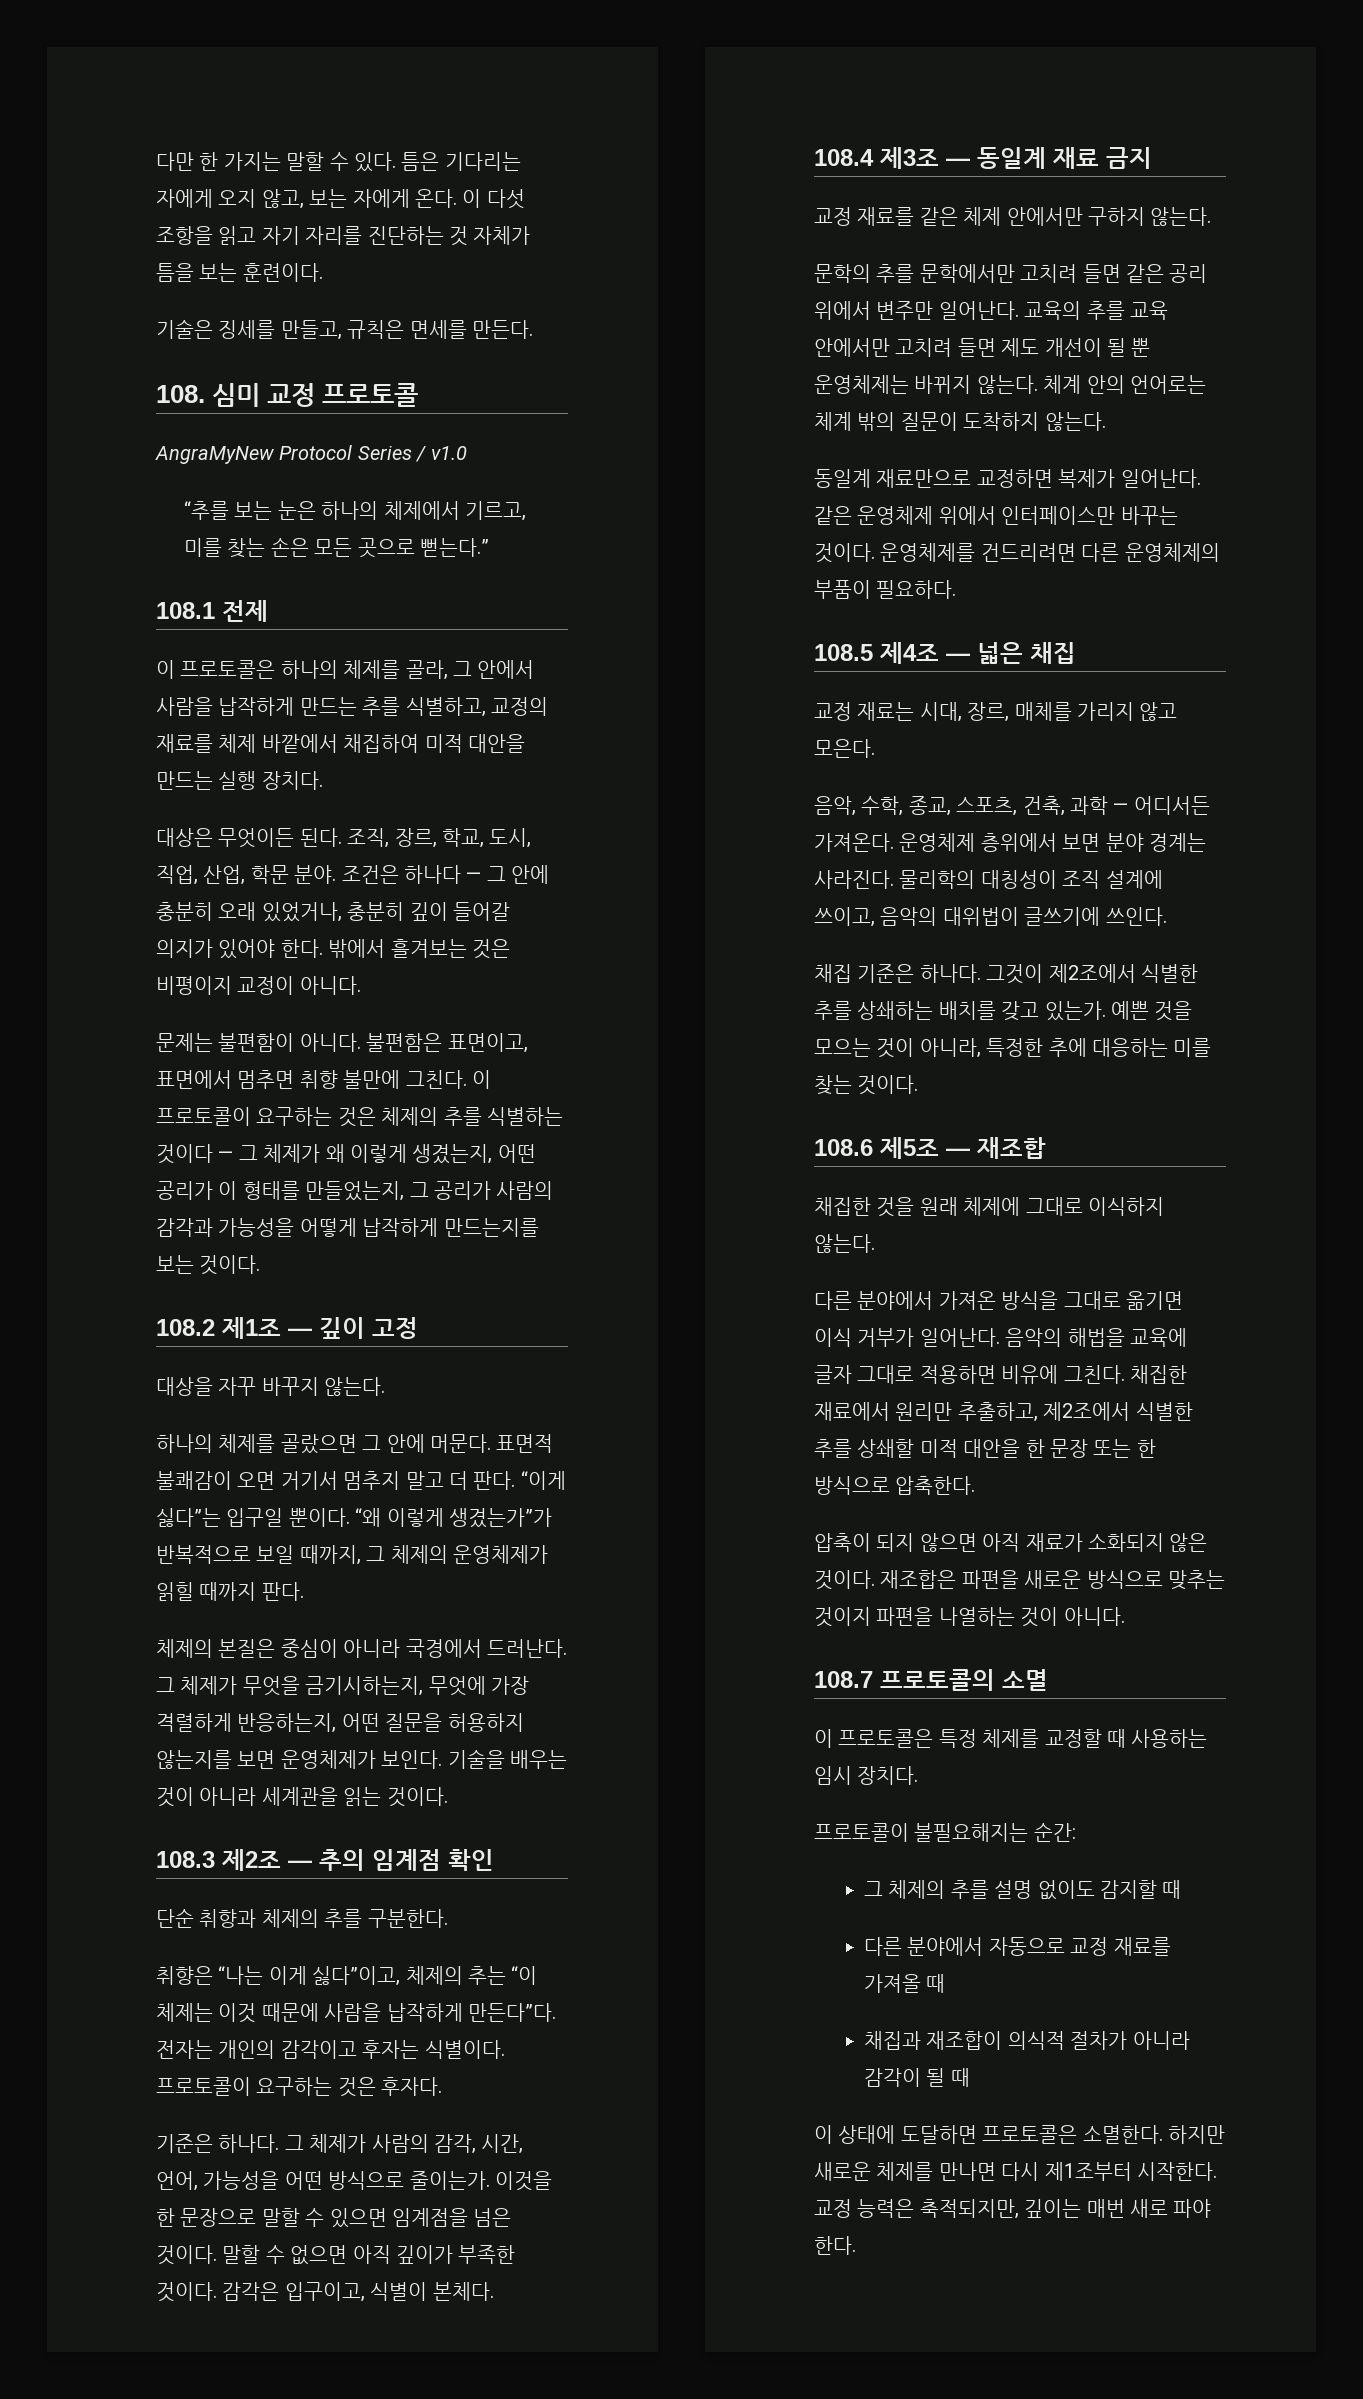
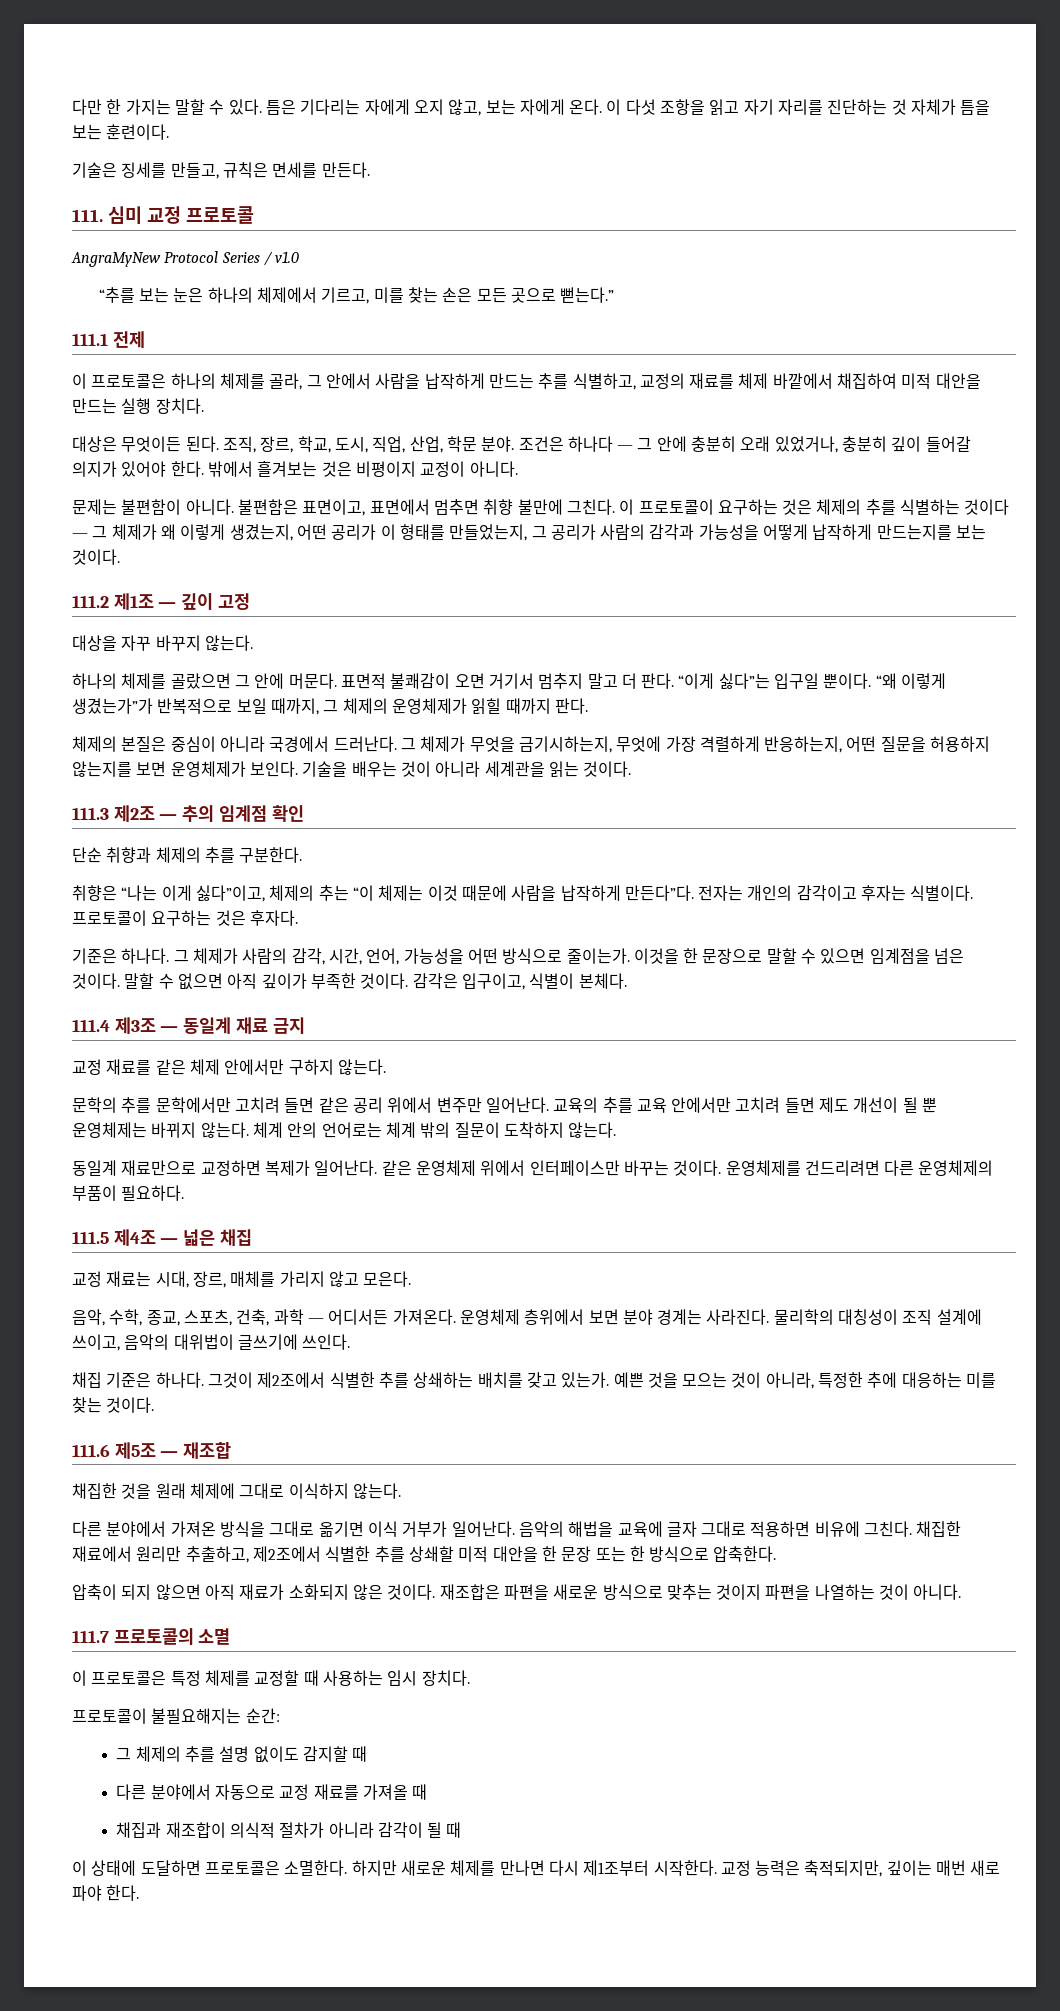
- 108. 심미 교정 프로토콜
+ 111. 심미 교정 프로토콜
- 108.1 전제
+ 111.1 전제
- 108.2 제1조 — 깊이 고정
+ 111.2 제1조 — 깊이 고정
- 108.3 제2조 — 추의 임계점 확인
+ 111.3 제2조 — 추의 임계점 확인
- 108.4 제3조 — 동일계 재료 금지
+ 111.4 제3조 — 동일계 재료 금지
- 108.5 제4조 — 넓은 채집
+ 111.5 제4조 — 넓은 채집
- 108.6 제5조 — 재조합
+ 111.6 제5조 — 재조합
- 108.7 프로토콜의 소멸
+ 111.7 프로토콜의 소멸

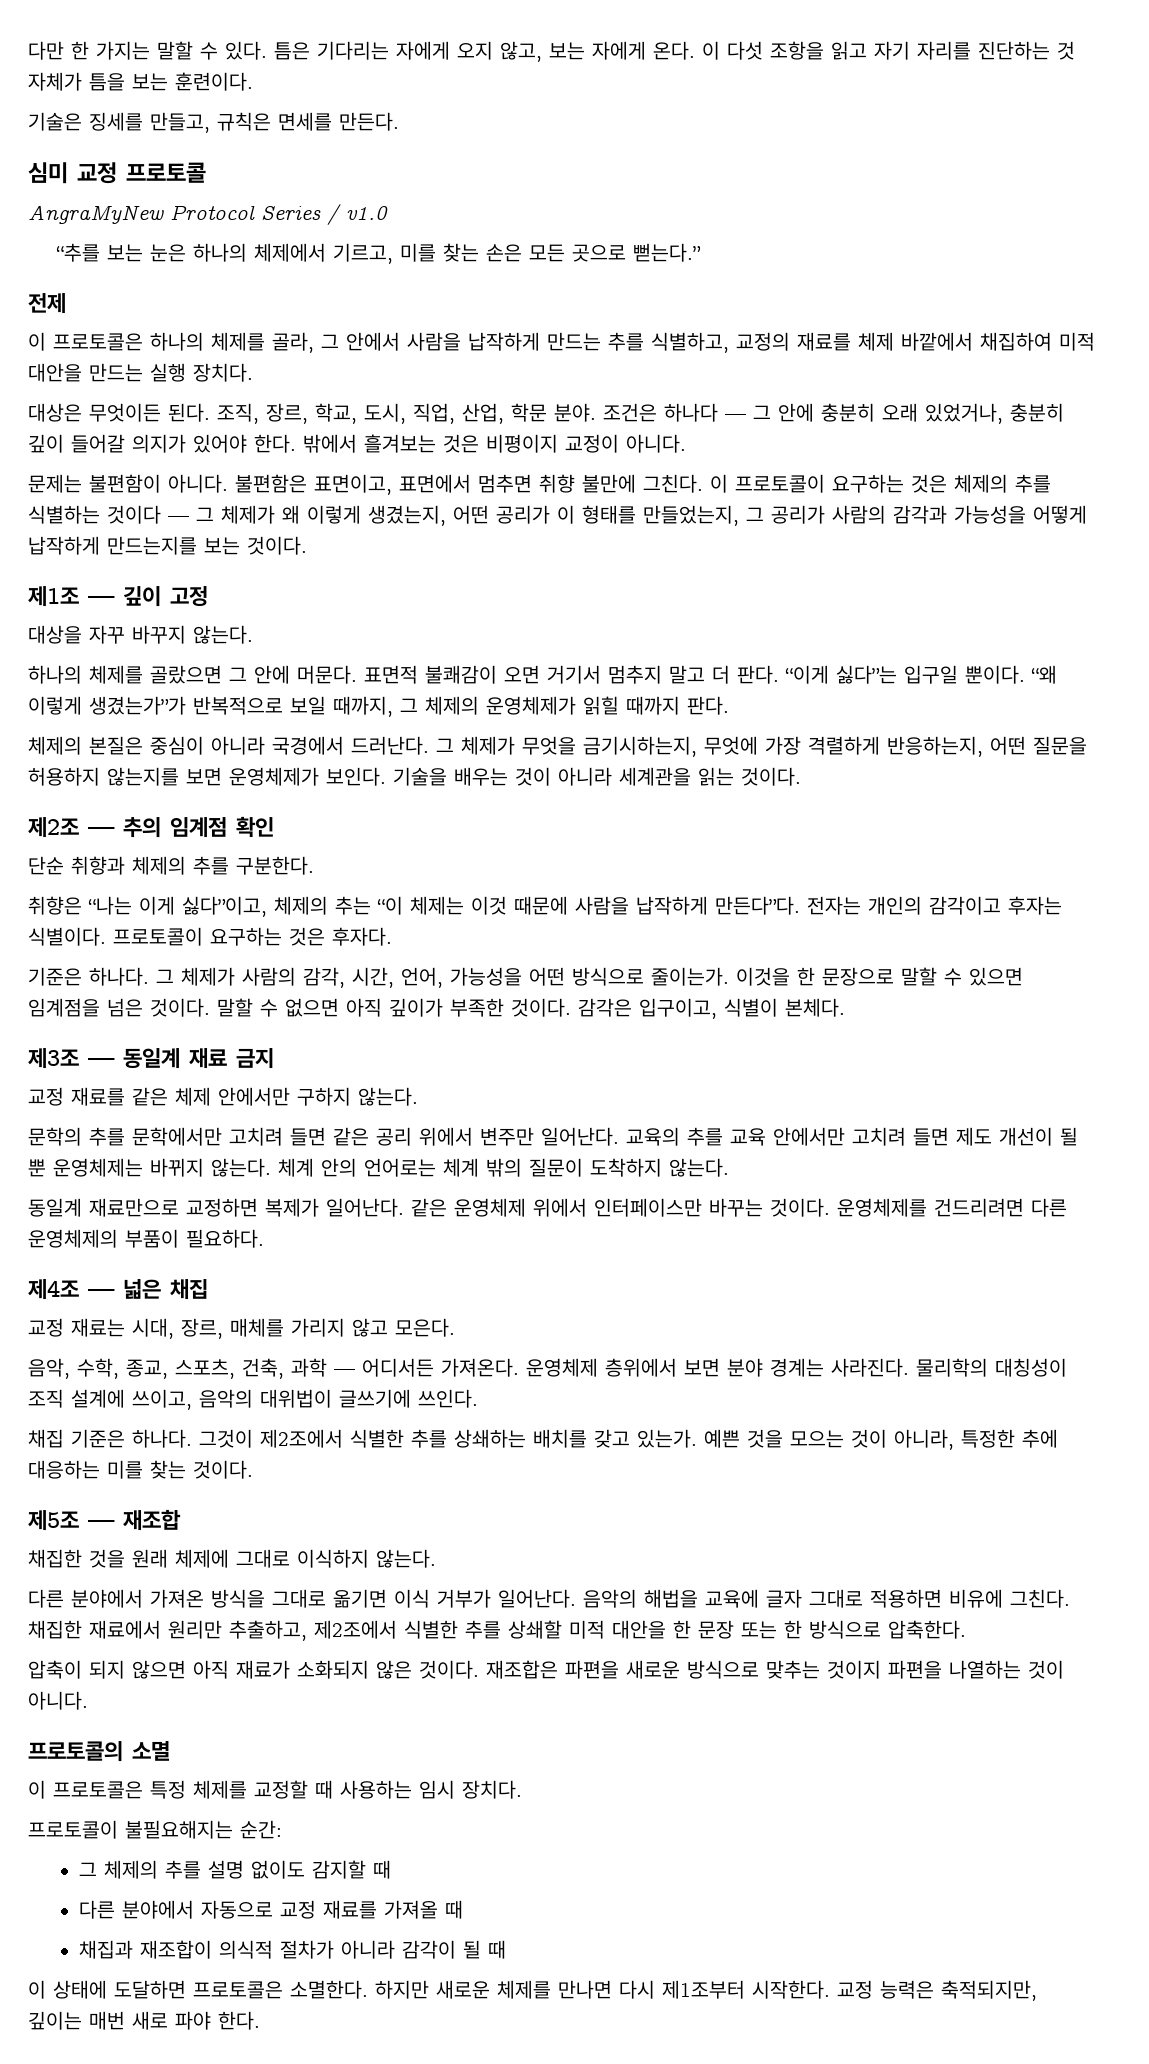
- 111. 심미 교정 프로토콜
+ 심미 교정 프로토콜
- 111.1 전제
+ 전제
- 111.2 제1조 — 깊이 고정
+ 제1조 — 깊이 고정
- 111.3 제2조 — 추의 임계점 확인
+ 제2조 — 추의 임계점 확인
- 111.4 제3조 — 동일계 재료 금지
+ 제3조 — 동일계 재료 금지
- 111.5 제4조 — 넓은 채집
+ 제4조 — 넓은 채집
- 111.6 제5조 — 재조합
+ 제5조 — 재조합
- 111.7 프로토콜의 소멸
+ 프로토콜의 소멸

